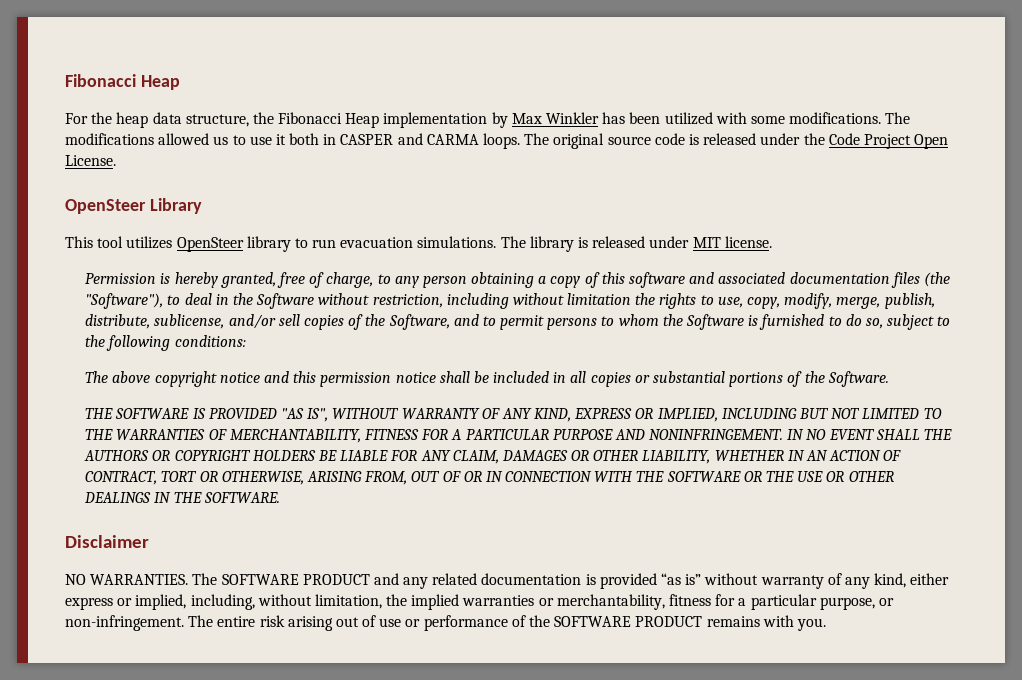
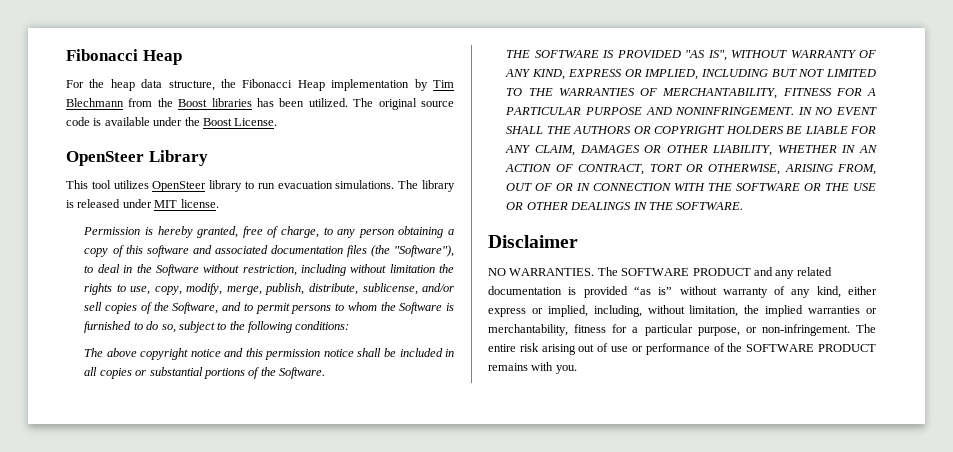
- For the heap data structure, the Fibonacci Heap implementation by Max Winkler has been utilized with some modifications. The modifications allowed us to use it both in CASPER and CARMA loops.
+ For the heap data structure, the Fibonacci Heap implementation by Tim Blechmann from the Boost libraries has been utilized.
- The original source code is released under the Code Project Open License.
+ The original source code is available under the Boost License.

